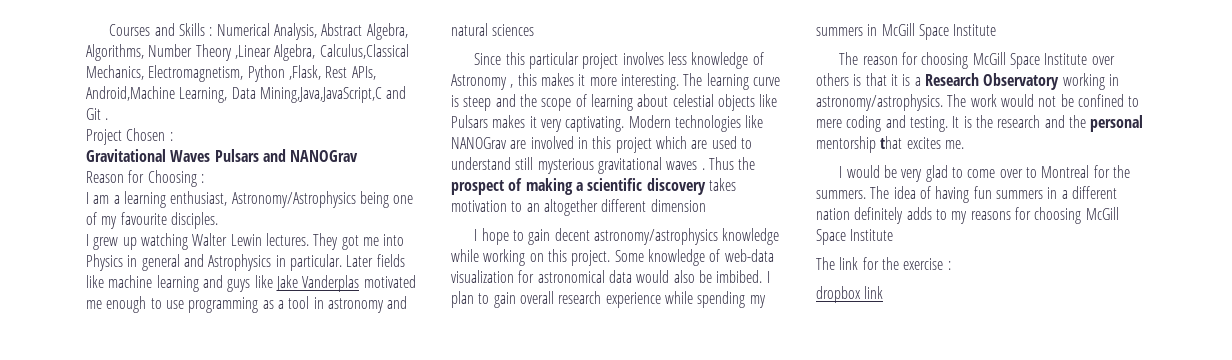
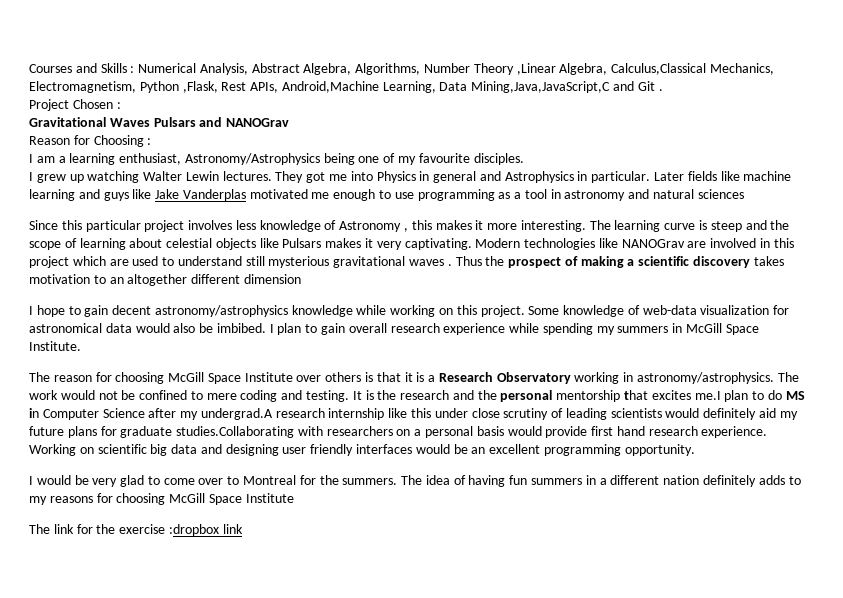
- I plan to gain overall research experience while spending my summers in McGill Space Institute
+ I plan to gain overall research experience while spending my summers in McGill Space Institute.
- It is the research and the personal mentorship that excites me.
+ It is the research and the personal mentorship that excites me.I plan to do MS in Computer Science after my undergrad.A research internship like this under close scrutiny of leading scientists would definitely aid my future plans for graduate studies.Collaborating with researchers on a personal basis would provide first hand research experience. Working on scientific big data and designing user friendly interfaces would be an excellent programming opportunity.
- The link for the exercise :
- dropbox link
+ The link for the exercise :dropbox link

